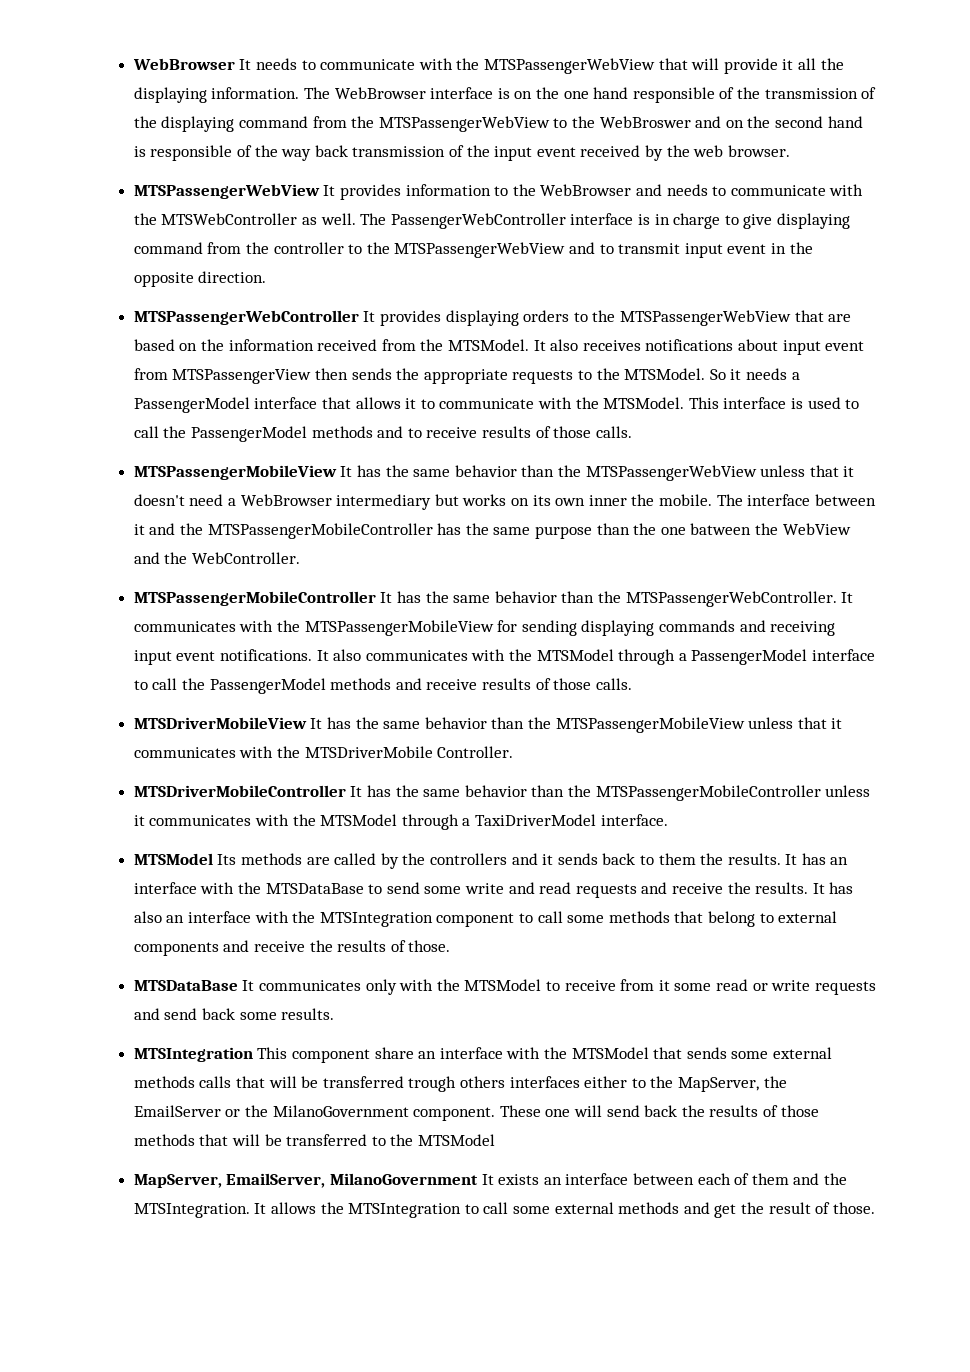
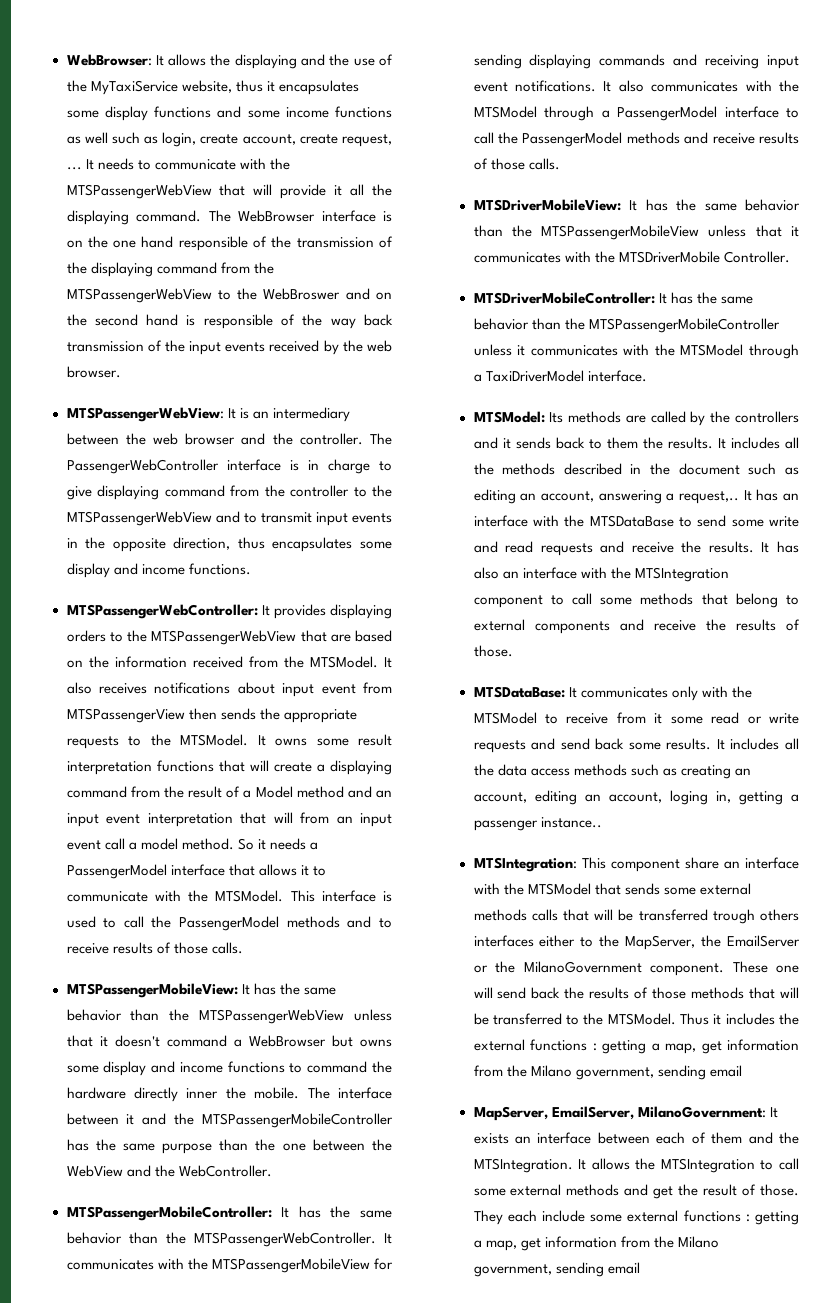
- WebBrowser It needs to communicate with the MTSPassengerWebView that will provide it all the displaying information.
+ WebBrowser: It allows the displaying and the use of the MyTaxiService website, thus it encapsulates some display functions and some income functions as well such as login, create account, create request, ... It needs to communicate with the MTSPassengerWebView that will provide it all the displaying command.
- The WebBrowser interface is on the one hand responsible of the transmission of the displaying command from the MTSPassengerWebView to the WebBroswer and on the second hand is responsible of the way back transmission of the input event received by the web browser.
+ The WebBrowser interface is on the one hand responsible of the transmission of the displaying command from the MTSPassengerWebView to the WebBroswer and on the second hand is responsible of the way back transmission of the input events received by the web browser.
- MTSPassengerWebView It provides information to the WebBrowser and needs to communicate with the MTSWebController as well.
+ MTSPassengerWebView: It is an intermediary between the web browser and the controller.
- The PassengerWebController interface is in charge to give displaying command from the controller to the MTSPassengerWebView and to transmit input event in the opposite direction.
- MTSPassengerWebController It provides displaying orders to the MTSPassengerWebView that are based on the information received from the MTSModel.
+ The PassengerWebController interface is in charge to give displaying command from the controller to the MTSPassengerWebView and to transmit input events in the opposite direction, thus encapsulates some display and income functions.
+ MTSPassengerWebController: It provides displaying orders to the MTSPassengerWebView that are based on the information received from the MTSModel.
+ It owns some result interpretation functions that will create a displaying command from the result of a Model method and an input event interpretation that will from an input event call a model method.
- MTSPassengerMobileView It has the same behavior than the MTSPassengerWebView unless that it doesn't need a WebBrowser intermediary but works on its own inner the mobile.
+ MTSPassengerMobileView: It has the same behavior than the MTSPassengerWebView unless that it doesn't command a WebBrowser but owns some display and income functions to command the hardware directly inner the mobile.
- The interface between it and the MTSPassengerMobileController has the same purpose than the one batween the WebView and the WebController.
+ The interface between it and the MTSPassengerMobileController has the same purpose than the one between the WebView and the WebController.
- MTSPassengerMobileController It has the same behavior than the MTSPassengerWebController.
+ MTSPassengerMobileController: It has the same behavior than the MTSPassengerWebController.
- MTSDriverMobileView It has the same behavior than the MTSPassengerMobileView unless that it communicates with the MTSDriverMobile Controller.
+ MTSDriverMobileView: It has the same behavior than the MTSPassengerMobileView unless that it communicates with the MTSDriverMobile Controller.
- MTSDriverMobileController It has the same behavior than the MTSPassengerMobileController unless it communicates with the MTSModel through a TaxiDriverModel interface.
+ MTSDriverMobileController: It has the same behavior than the MTSPassengerMobileController unless it communicates with the MTSModel through a TaxiDriverModel interface.
- MTSModel Its methods are called by the controllers and it sends back to them the results.
+ MTSModel: Its methods are called by the controllers and it sends back to them the results.
- It has an interface with the MTSDataBase to send some write and read requests and receive the results.
+ It includes all the methods described in the document such as editing an account, answering a request,.. It has an interface with the MTSDataBase to send some write and read requests and receive the results.
- MTSDataBase It communicates only with the MTSModel to receive from it some read or write requests and send back some results.
- MTSIntegration This component share an interface with the MTSModel that sends some external methods calls that will be transferred trough others interfaces either to the MapServer, the EmailServer or the MilanoGovernment component.
+ MTSDataBase: It communicates only with the MTSModel to receive from it some read or write requests and send back some results. It includes all the data access methods such as creating an account, editing an account, loging in, getting a passenger instance..
+ MTSIntegration: This component share an interface with the MTSModel that sends some external methods calls that will be transferred trough others interfaces either to the MapServer, the EmailServer or the MilanoGovernment component.
- These one will send back the results of those methods that will be transferred to the MTSModel
+ These one will send back the results of those methods that will be transferred to the MTSModel. Thus it includes the external functions : getting a map, get information from the Milano government, sending email
- MapServer, EmailServer, MilanoGovernment It exists an interface between each of them and the MTSIntegration.
+ MapServer, EmailServer, MilanoGovernment: It exists an interface between each of them and the MTSIntegration.
+ They each include some external functions : getting a map, get information from the Milano government, sending email

